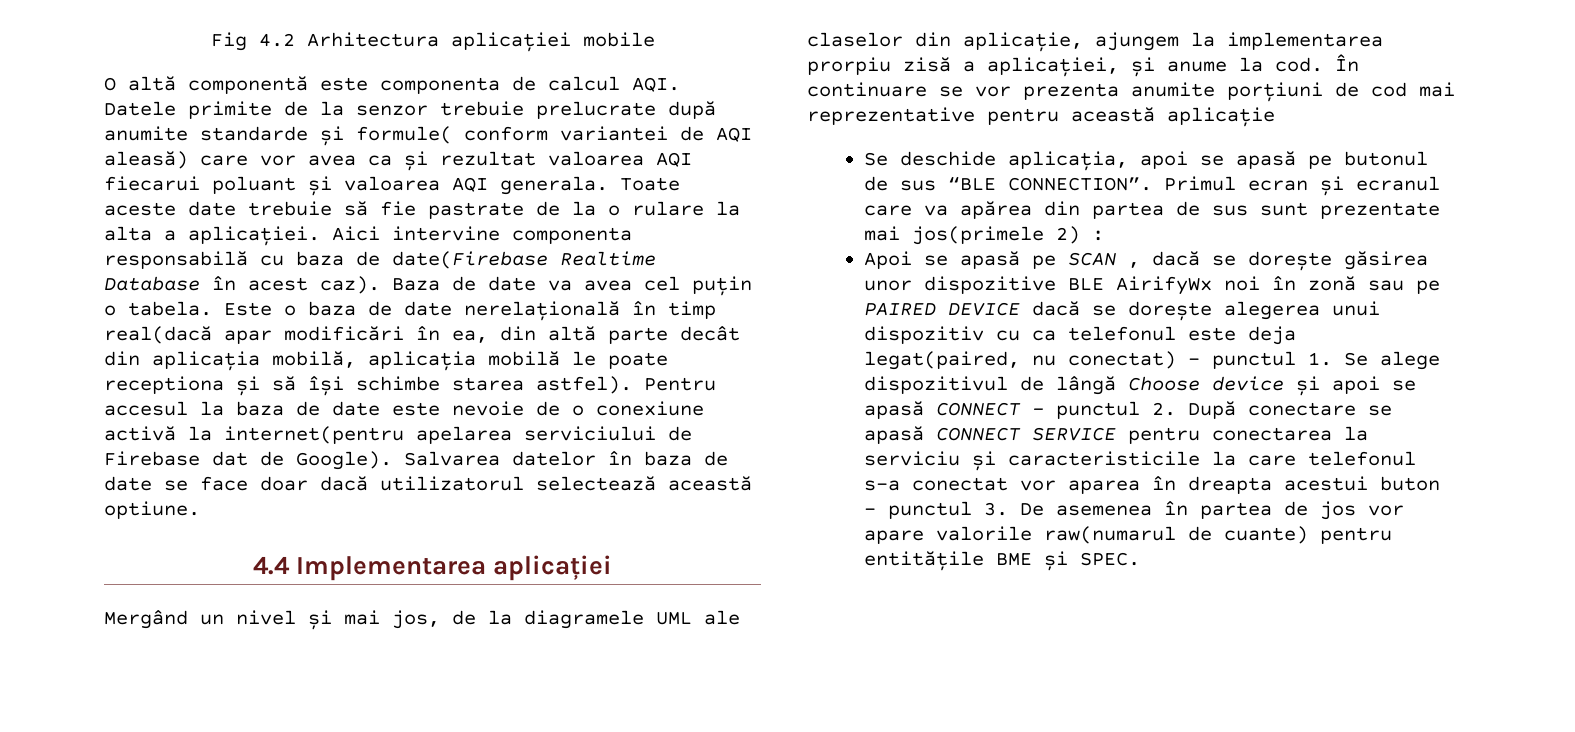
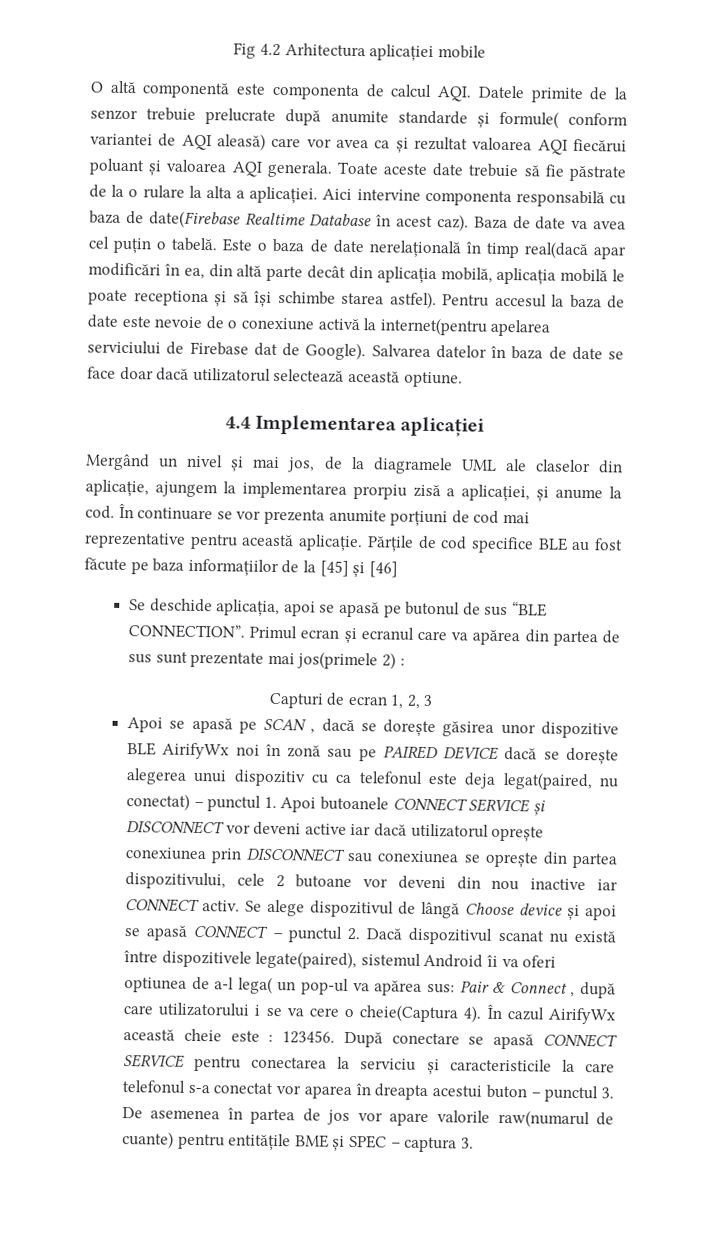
- O altă componentă este componenta de calcul AQI. Datele primite de la senzor trebuie prelucrate după anumite standarde și formule( conform variantei de AQI aleasă) care vor avea ca și rezultat valoarea AQI fiecarui poluant și valoarea AQI generala.
+ O altă componentă este componenta de calcul AQI. Datele primite de la senzor trebuie prelucrate după anumite standarde și formule( conform variantei de AQI aleasă) care vor avea ca și rezultat valoarea AQI fiecărui poluant și valoarea AQI generala.
- Toate aceste date trebuie să fie pastrate de la o rulare la alta a aplicației.
+ Toate aceste date trebuie să fie păstrate de la o rulare la alta a aplicației.
- Baza de date va avea cel puțin o tabela.
+ Baza de date va avea cel puțin o tabelă.
- În continuare se vor prezenta anumite porțiuni de cod mai reprezentative pentru această aplicație
+ În continuare se vor prezenta anumite porțiuni de cod mai reprezentative pentru această aplicație. Părțile de cod specifice BLE au fost făcute pe baza informațiilor de la [45] și [46]
+ Capturi de ecran 1, 2, 3
- Apoi se apasă pe SCAN , dacă se dorește găsirea unor dispozitive BLE AirifyWx noi în zonă sau pe PAIRED DEVICE dacă se dorește alegerea unui dispozitiv cu ca telefonul este deja legat(paired, nu conectat) – punctul 1. Se alege dispozitivul de lângă Choose device și apoi se apasă CONNECT – punctul 2. După conectare se apasă CONNECT SERVICE pentru conectarea la serviciu și caracteristicile la care telefonul s-a conectat vor aparea în dreapta acestui buton – punctul 3. De asemenea în partea de jos vor apare valorile raw(numarul de cuante) pentru entitățile BME și SPEC.
+ Apoi se apasă pe SCAN , dacă se dorește găsirea unor dispozitive BLE AirifyWx noi în zonă sau pe PAIRED DEVICE dacă se dorește alegerea unui dispozitiv cu ca telefonul este deja legat(paired, nu conectat) – punctul 1. Apoi butoanele CONNECT SERVICE și DISCONNECT vor deveni active iar dacă utilizatorul oprește conexiunea prin DISCONNECT sau conexiunea se oprește din partea dispozitivului, cele 2 butoane vor deveni din nou inactive iar CONNECT activ. Se alege dispozitivul de lângă Choose device și apoi se apasă CONNECT – punctul 2. Dacă dispozitivul scanat nu există între dispozitivele legate(paired), sistemul Android îi va oferi optiunea de a-l lega( un pop-ul va apărea sus: Pair & Connect , după care utilizatorului i se va cere o cheie(Captura 4). În cazul AirifyWx această cheie este : 123456. După conectare se apasă CONNECT SERVICE pentru conectarea la serviciu și caracteristicile la care telefonul s-a conectat vor aparea în dreapta acestui buton – punctul 3. De asemenea în partea de jos vor apare valorile raw(numarul de cuante) pentru entitățile BME și SPEC – captura 3.

